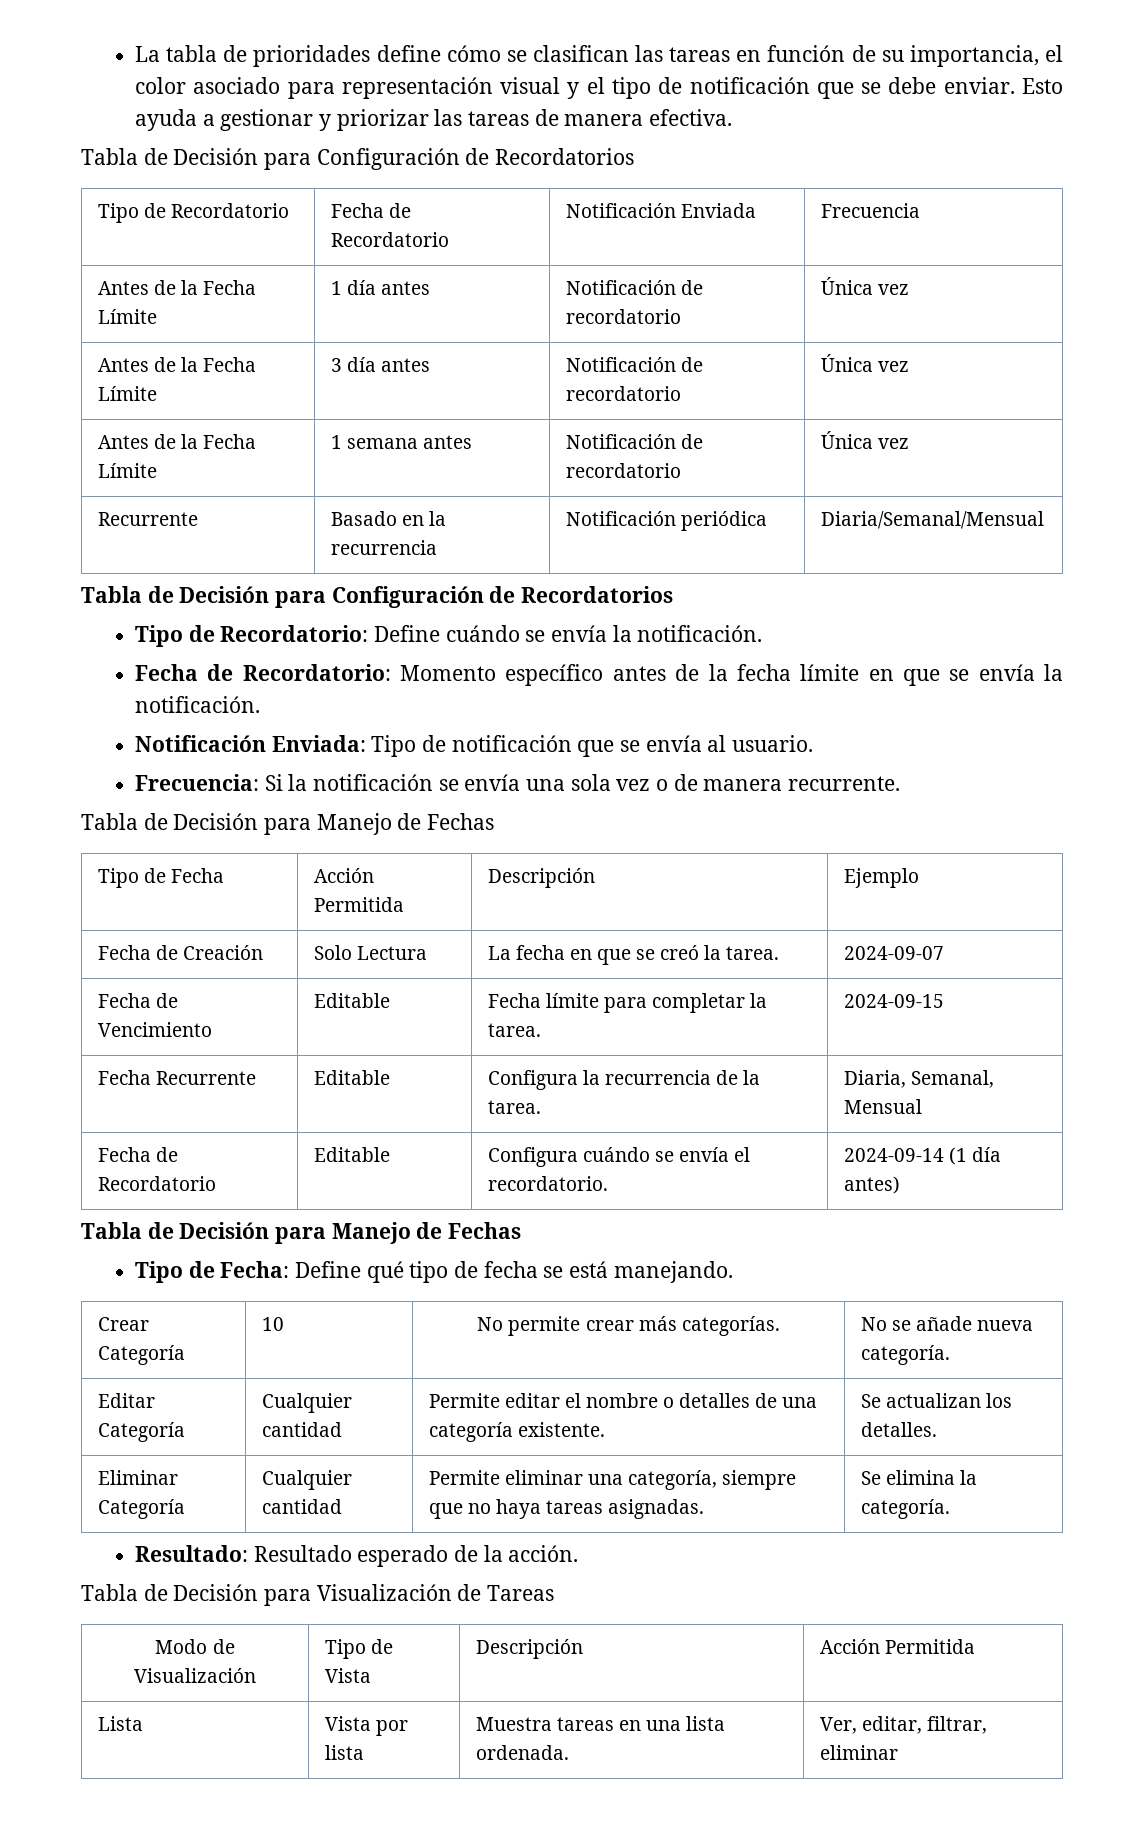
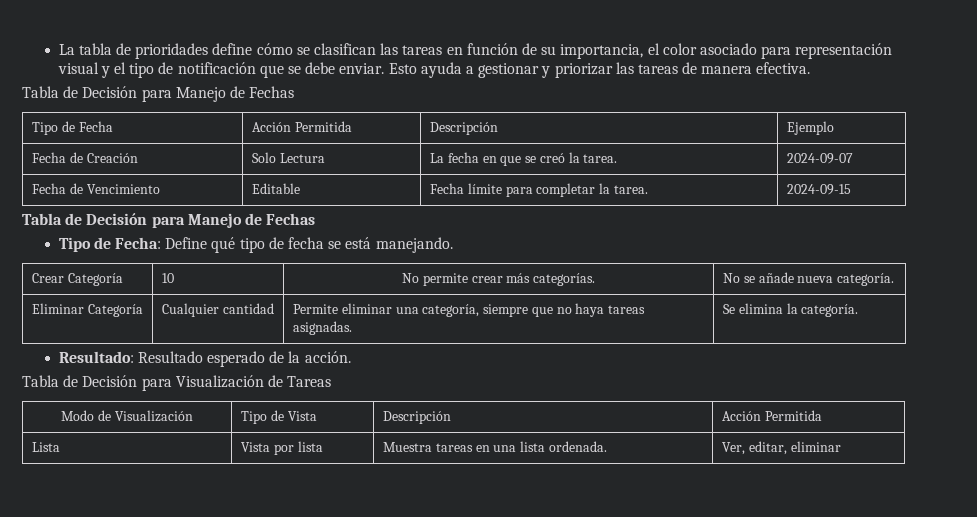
  Esto ayuda a gestionar y priorizar las tareas de manera efectiva.
- Tabla de Decisión para Configuración de Recordatorios
- Tipo de Recordatorio | Fecha de Recordatorio | Notificación Enviada | Frecuencia
- Antes de la Fecha Límite | 1 día antes | Notificación de recordatorio | Única vez
- Antes de la Fecha Límite | 3 día antes | Notificación de recordatorio | Única vez
- Antes de la Fecha Límite | 1 semana antes | Notificación de recordatorio | Única vez
- Recurrente | Basado en la recurrencia | Notificación periódica | Diaria/Semanal/Mensual
- Tabla de Decisión para Configuración de Recordatorios
- Tipo de Recordatorio: Define cuándo se envía la notificación.
- Fecha de Recordatorio: Momento específico antes de la fecha límite en que se envía la notificación.
- Notificación Enviada: Tipo de notificación que se envía al usuario.
- Frecuencia: Si la notificación se envía una sola vez o de manera recurrente.
- Fecha Recurrente | Editable | Configura la recurrencia de la tarea. | Diaria, Semanal, Mensual
- Fecha de Recordatorio | Editable | Configura cuándo se envía el recordatorio. | 2024-09-14 (1 día antes)
- Editar Categoría | Cualquier cantidad | Permite editar el nombre o detalles de una categoría existente. | Se actualizan los detalles.
- Lista | Vista por lista | Muestra tareas en una lista ordenada. | Ver, editar, filtrar, eliminar
+ Lista | Vista por lista | Muestra tareas en una lista ordenada. | Ver, editar, eliminar

